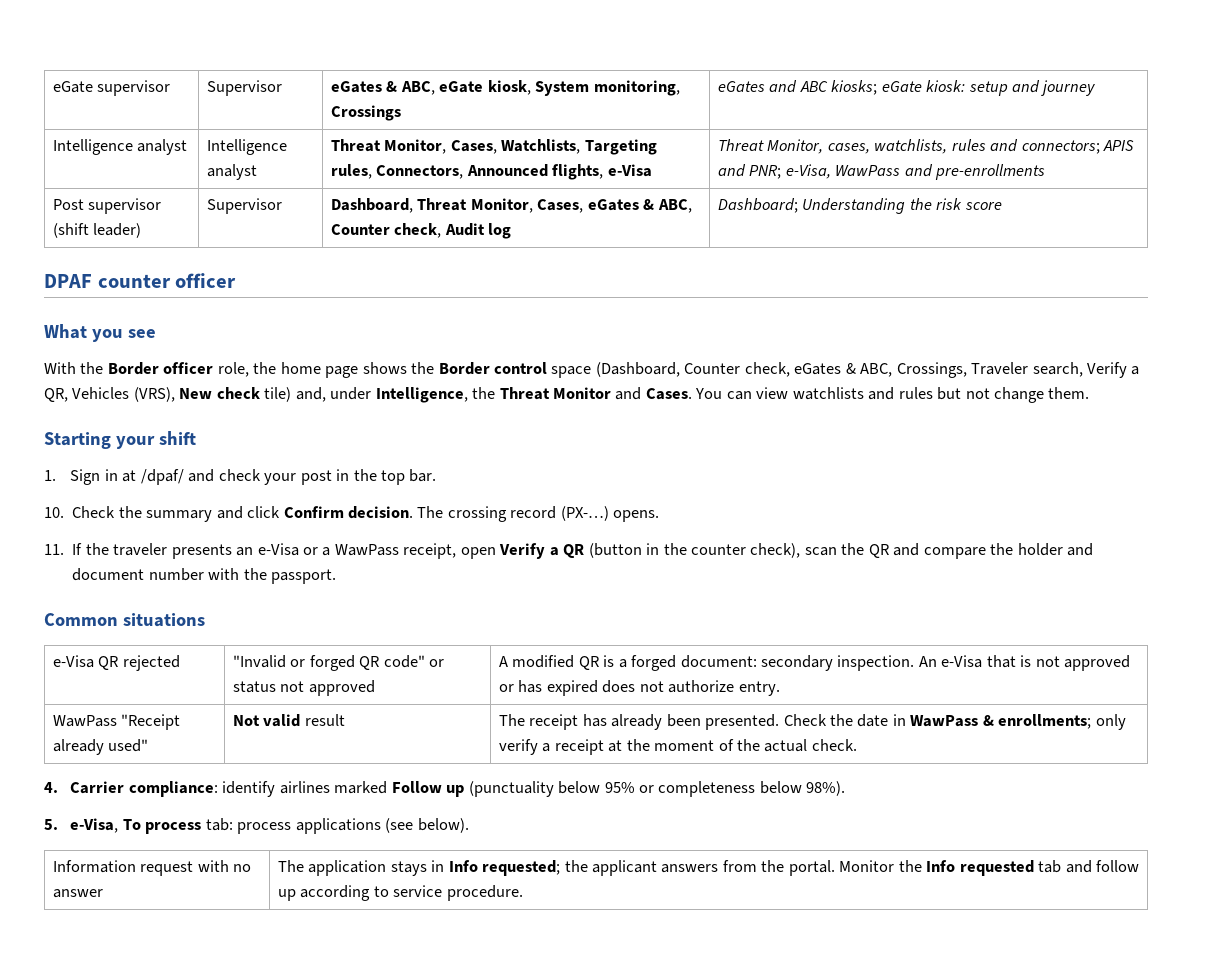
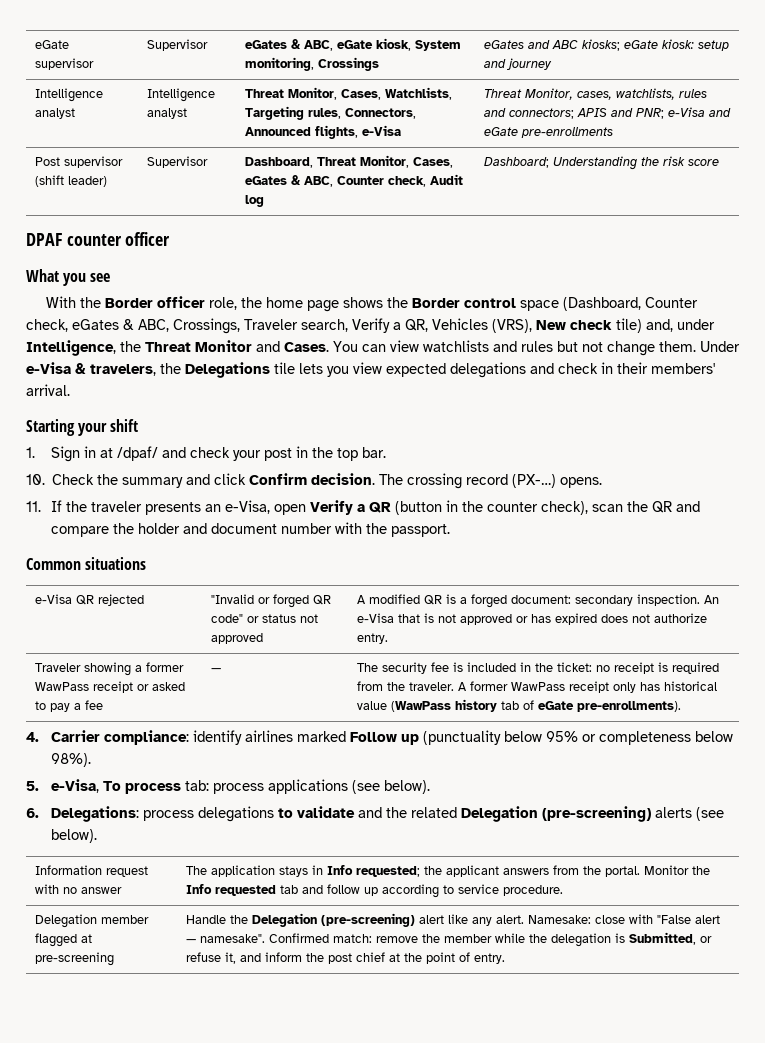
- Intelligence analyst | Intelligence analyst | Threat Monitor, Cases, Watchlists, Targeting rules, Connectors, Announced flights, e-Visa | Threat Monitor, cases, watchlists, rules and connectors; APIS and PNR; e-Visa, WawPass and pre-enrollments
+ Intelligence analyst | Intelligence analyst | Threat Monitor, Cases, Watchlists, Targeting rules, Connectors, Announced flights, e-Visa | Threat Monitor, cases, watchlists, rules and connectors; APIS and PNR; e-Visa and eGate pre-enrollments
+ Under e-Visa & travelers, the Delegations tile lets you view expected delegations and check in their members' arrival.
- 11. If the traveler presents an e-Visa or a WawPass receipt, open Verify a QR (button in the counter check), scan the QR and compare the holder and document number with the passport.
+ 11. If the traveler presents an e-Visa, open Verify a QR (button in the counter check), scan the QR and compare the holder and document number with the passport.
- WawPass "Receipt already used" | Not valid result | The receipt has already been presented. Check the date in WawPass & enrollments; only verify a receipt at the moment of the actual check.
+ Traveler showing a former WawPass receipt or asked to pay a fee | — | The security fee is included in the ticket: no receipt is required from the traveler. A former WawPass receipt only has historical value (WawPass history tab of eGate pre-enrollments).
+ 6. Delegations: process delegations to validate and the related Delegation (pre-screening) alerts (see below).
+ Delegation member flagged at pre-screening | Handle the Delegation (pre-screening) alert like any alert. Namesake: close with "False alert — namesake". Confirmed match: remove the member while the delegation is Submitted, or refuse it, and inform the post chief at the point of entry.

